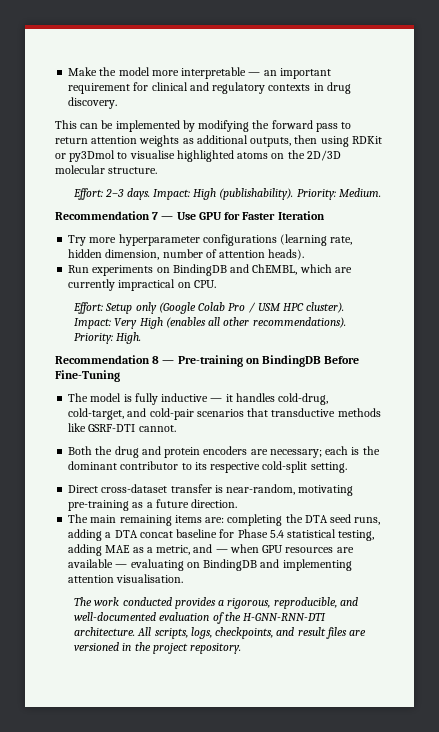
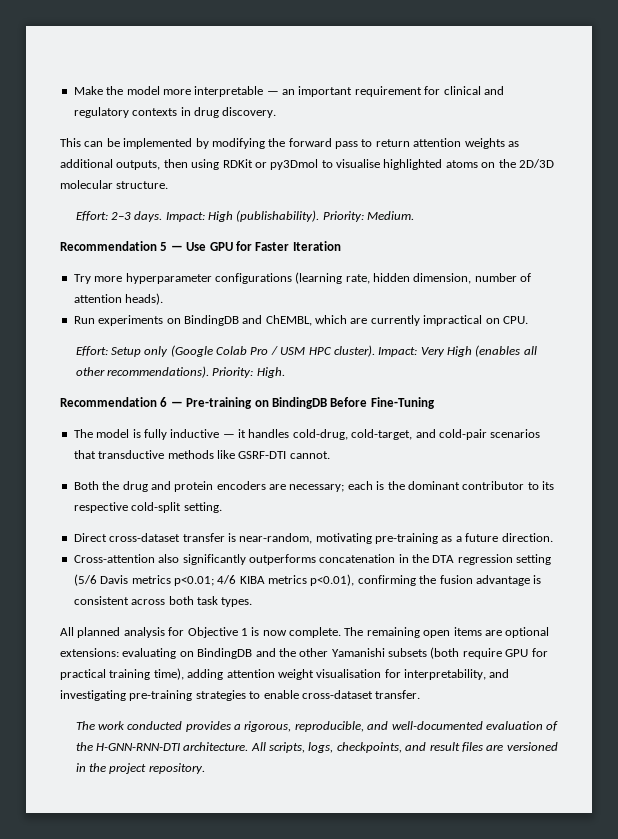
- Recommendation 7 — Use GPU for Faster Iteration
+ Recommendation 5 — Use GPU for Faster Iteration
- Recommendation 8 — Pre-training on BindingDB Before Fine-Tuning
+ Recommendation 6 — Pre-training on BindingDB Before Fine-Tuning
- The main remaining items are: completing the DTA seed runs, adding a DTA concat baseline for Phase 5.4 statistical testing, adding MAE as a metric, and — when GPU resources are available — evaluating on BindingDB and implementing attention visualisation.
+ Cross-attention also significantly outperforms concatenation in the DTA regression setting (5/6 Davis metrics p<0.01; 4/6 KIBA metrics p<0.01), confirming the fusion advantage is consistent across both task types.
+ All planned analysis for Objective 1 is now complete. The remaining open items are optional extensions: evaluating on BindingDB and the other Yamanishi subsets (both require GPU for practical training time), adding attention weight visualisation for interpretability, and investigating pre-training strategies to enable cross-dataset transfer.

